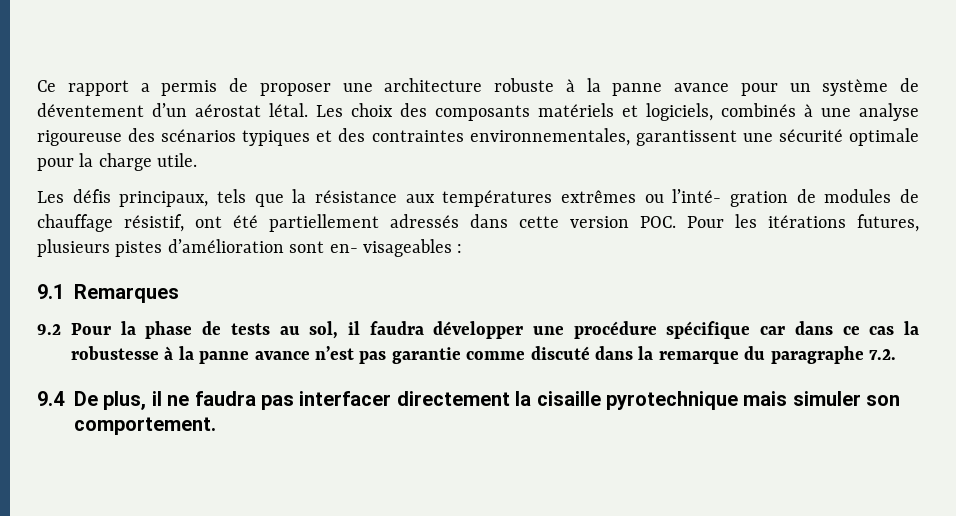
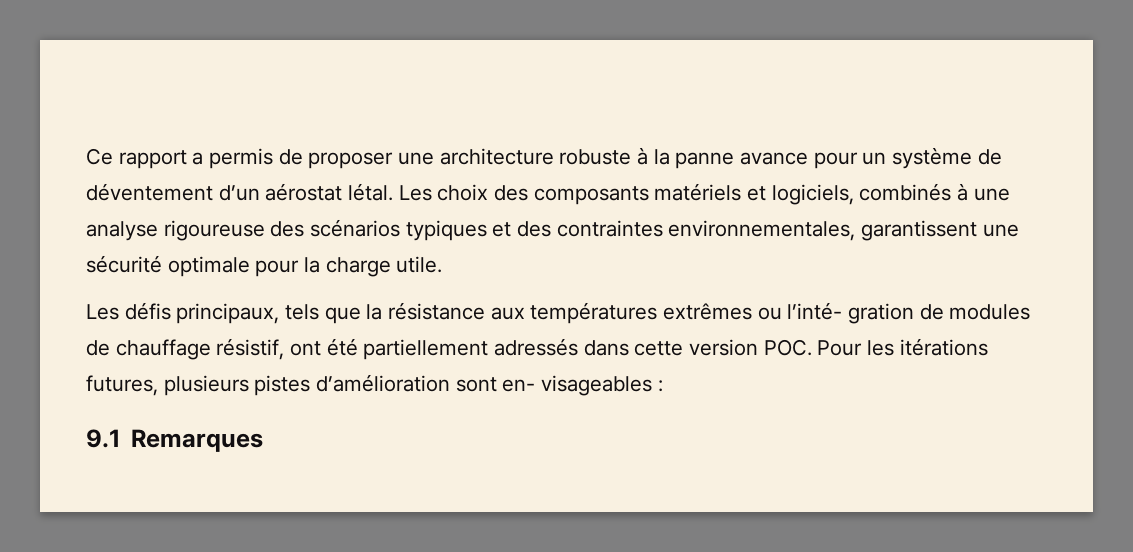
- 9.2 Pour la phase de tests au sol, il faudra développer une procédure spécifique car dans ce cas la robustesse à la panne avance n’est pas garantie comme discuté dans la remarque du paragraphe 7.2.
- 9.4 De plus, il ne faudra pas interfacer directement la cisaille pyrotechnique mais simuler son comportement.

